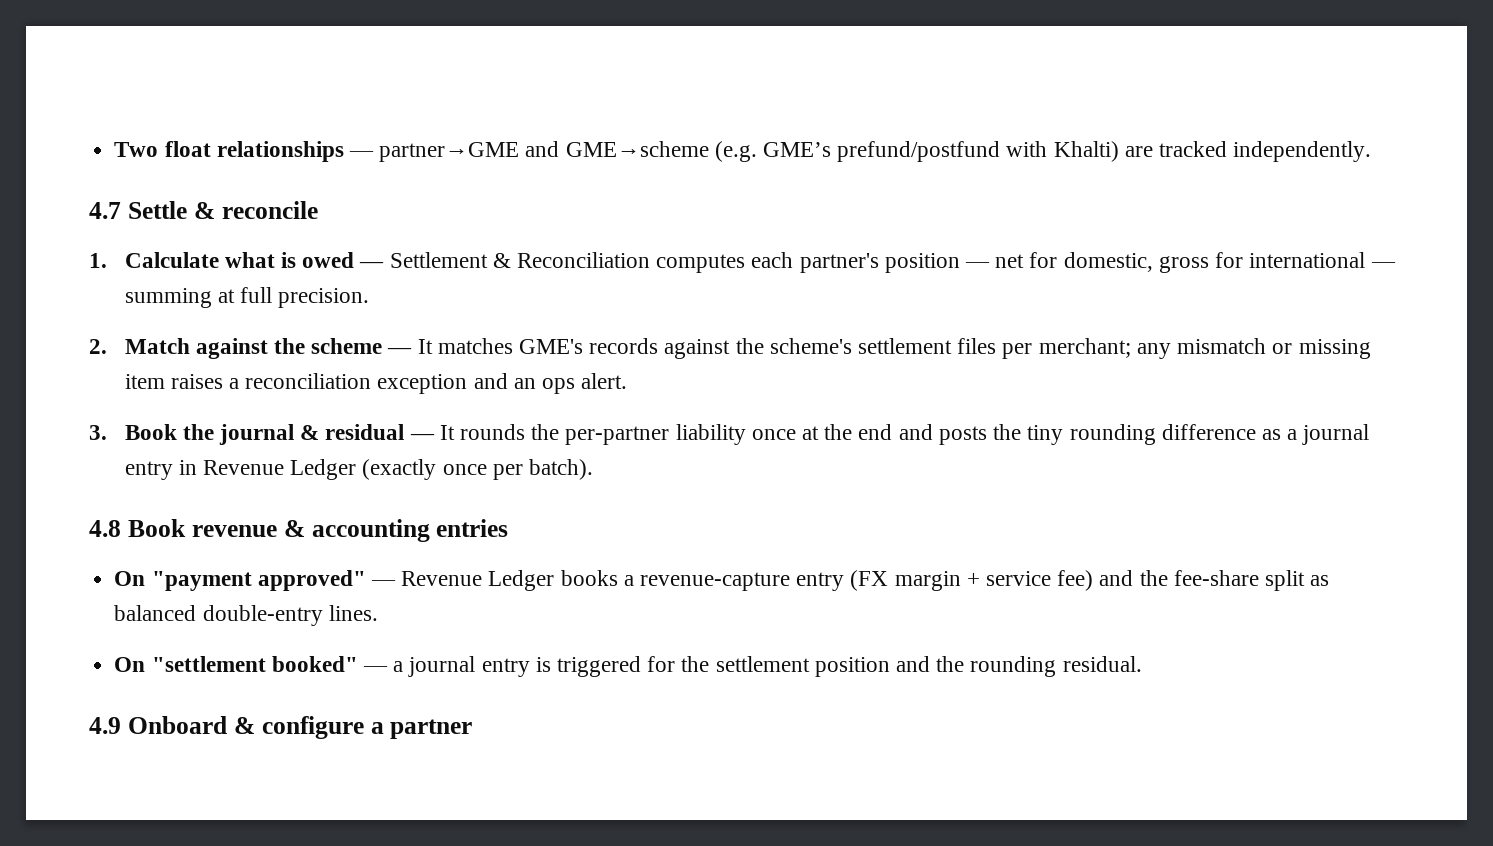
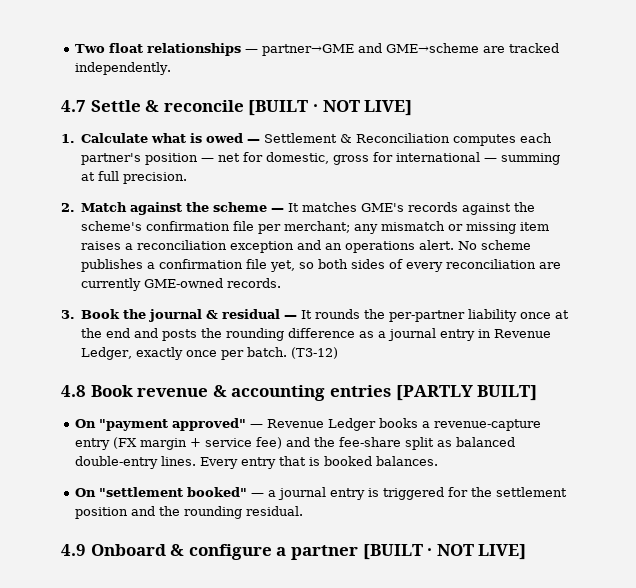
- Two float relationships — partner→GME and GME→scheme (e.g. GME’s prefund/postfund with Khalti) are tracked independently.
+ Two float relationships — partner→GME and GME→scheme are tracked independently.
- 4.7 Settle & reconcile
+ 4.7 Settle & reconcile [BUILT · NOT LIVE]
- 2. Match against the scheme — It matches GME's records against the scheme's settlement files per merchant; any mismatch or missing item raises a reconciliation exception and an ops alert.
+ 2. Match against the scheme — It matches GME's records against the scheme's confirmation file per merchant; any mismatch or missing item raises a reconciliation exception and an operations alert. No scheme publishes a confirmation file yet, so both sides of every reconciliation are currently GME-owned records.
- 3. Book the journal & residual — It rounds the per-partner liability once at the end and posts the tiny rounding difference as a journal entry in Revenue Ledger (exactly once per batch).
+ 3. Book the journal & residual — It rounds the per-partner liability once at the end and posts the rounding difference as a journal entry in Revenue Ledger, exactly once per batch. (T3-12)
- 4.8 Book revenue & accounting entries
+ 4.8 Book revenue & accounting entries [PARTLY BUILT]
+ Every entry that is booked balances.
- 4.9 Onboard & configure a partner
+ 4.9 Onboard & configure a partner [BUILT · NOT LIVE]

